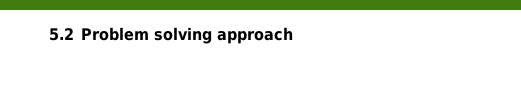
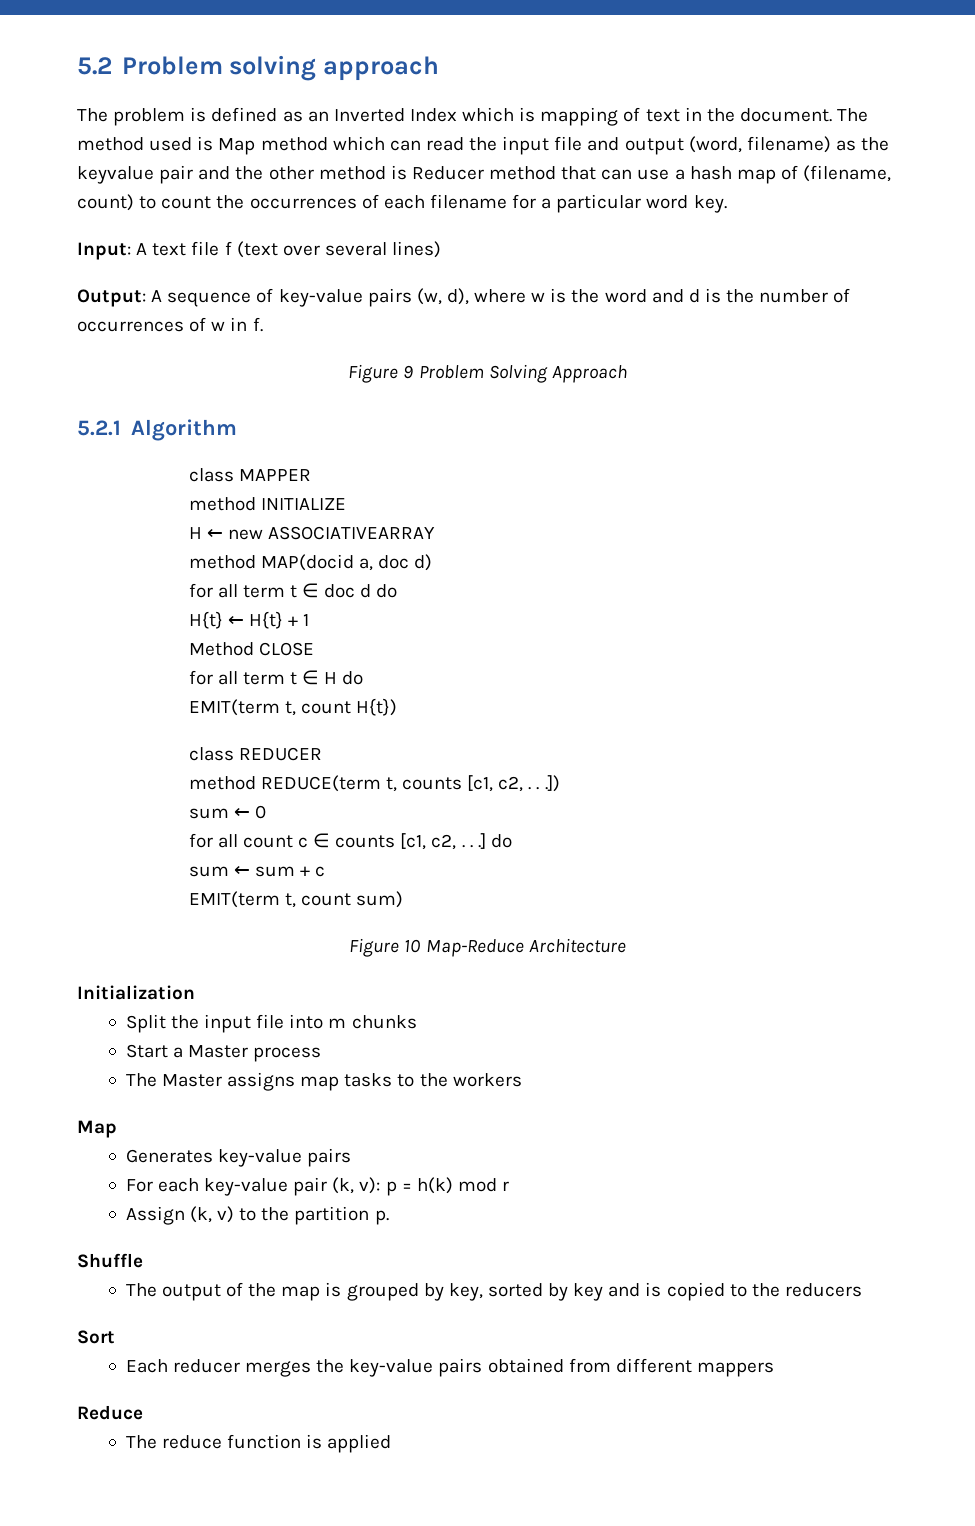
+ The problem is defined as an Inverted Index which is mapping of text in the document. The method used is Map method which can read the input file and output (word, filename) as the keyvalue pair and the other method is Reducer method that can use a hash map of (filename, count) to count the occurrences of each filename for a particular word key.
+ Input: A text file f (text over several lines)
+ Output: A sequence of key-value pairs (w, d), where w is the word and d is the number of occurrences of w in f.
+ Figure 9 Problem Solving Approach
+ 5.2.1 Algorithm
+ class MAPPER
+ method INITIALIZE
+ H ← new ASSOCIATIVEARRAY
+ method MAP(docid a, doc d)
+ for all term t ∈ doc d do
+ H{t} ← H{t} + 1
+ Method CLOSE
+ for all term t ∈ H do
+ EMIT(term t, count H{t})
+ class REDUCER
+ method REDUCE(term t, counts [c1, c2, . . .])
+ sum ← 0
+ for all count c ∈ counts [c1, c2, . . .] do
+ sum ← sum + c
+ EMIT(term t, count sum)
+ Figure 10 Map-Reduce Architecture
+ Initialization
+ Split the input file into m chunks
+ Start a Master process
+ The Master assigns map tasks to the workers
+ Map
+ Generates key-value pairs
+ For each key-value pair (k, v): p = h(k) mod r
+ Assign (k, v) to the partition p.
+ Shuffle
+ The output of the map is grouped by key, sorted by key and is copied to the reducers
+ Sort
+ Each reducer merges the key-value pairs obtained from different mappers
+ Reduce
+ The reduce function is applied

